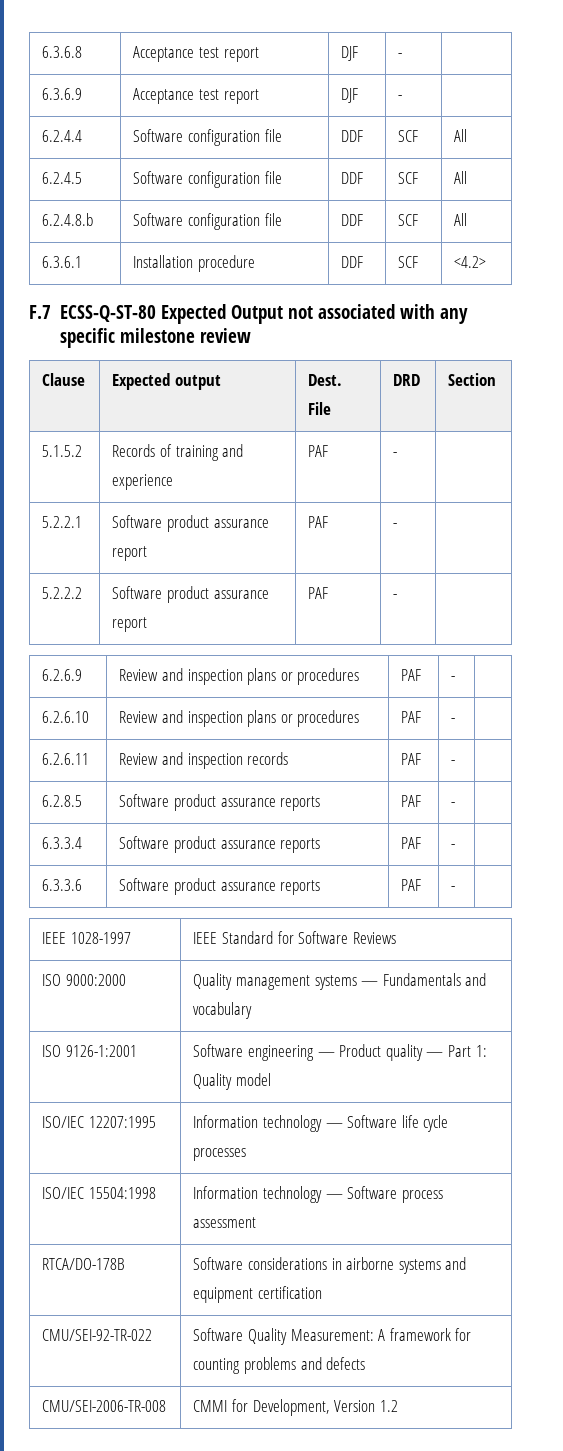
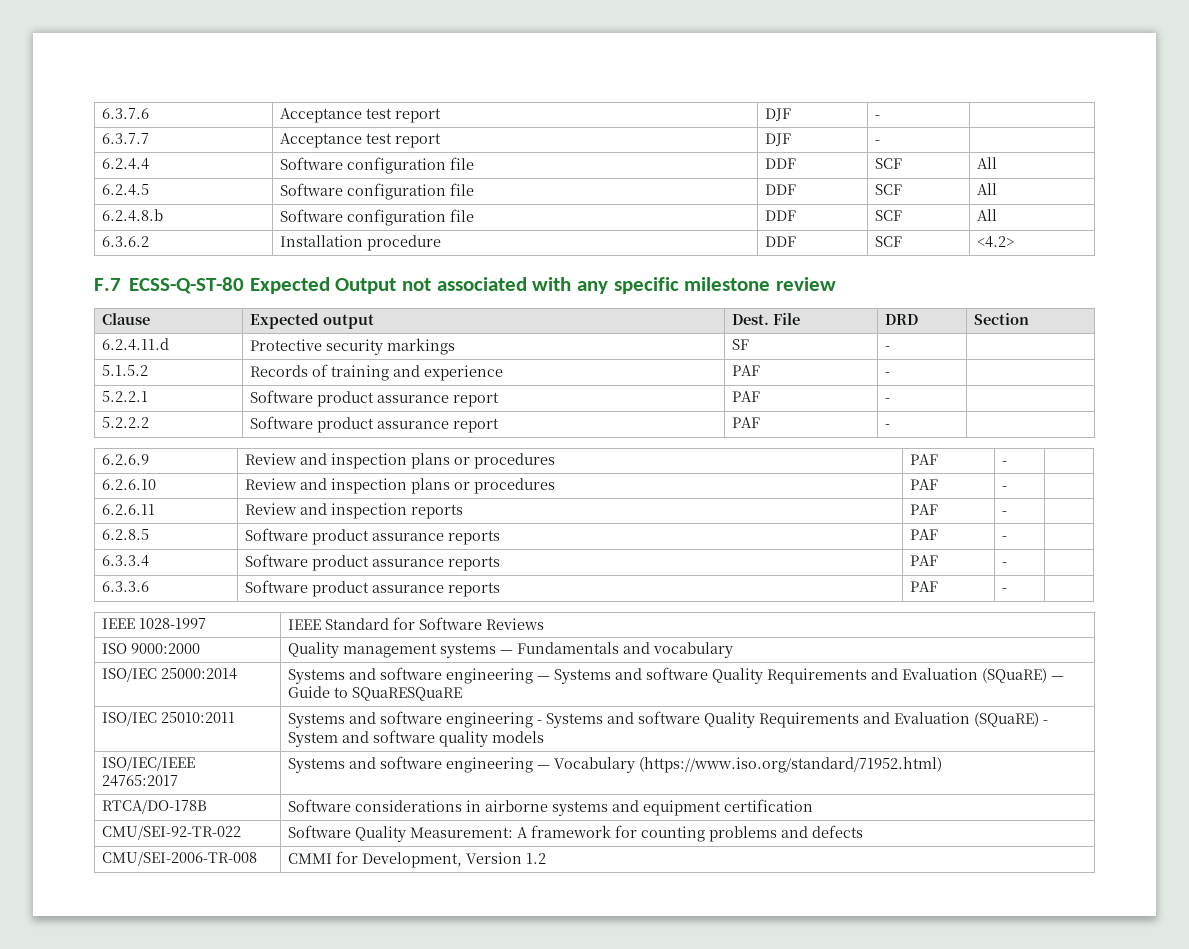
- 6.3.6.8 | Acceptance test report | DJF | - |
- 6.3.6.9 | Acceptance test report | DJF | - |
+ 6.3.7.6 | Acceptance test report | DJF | - |
+ 6.3.7.7 | Acceptance test report | DJF | - |
- 6.3.6.1 | Installation procedure | DDF | SCF | <4.2>
+ 6.3.6.2 | Installation procedure | DDF | SCF | <4.2>
+ 6.2.4.11.d | Protective security markings | SF | - |
- 6.2.6.11 | Review and inspection records | PAF | - |
+ 6.2.6.11 | Review and inspection reports | PAF | - |
- ISO 9126-1:2001 | Software engineering — Product quality — Part 1: Quality model
- ISO/IEC 12207:1995 | Information technology — Software life cycle processes
- ISO/IEC 15504:1998 | Information technology — Software process assessment
+ ISO/IEC 25000:2014 | Systems and software engineering — Systems and software Quality Requirements and Evaluation (SQuaRE) — Guide to SQuaRESQuaRE
+ ISO/IEC 25010:2011 | Systems and software engineering - Systems and software Quality Requirements and Evaluation (SQuaRE) - System and software quality models
+ ISO/IEC/IEEE 24765:2017 | Systems and software engineering — Vocabulary (https://www.iso.org/standard/71952.html)

